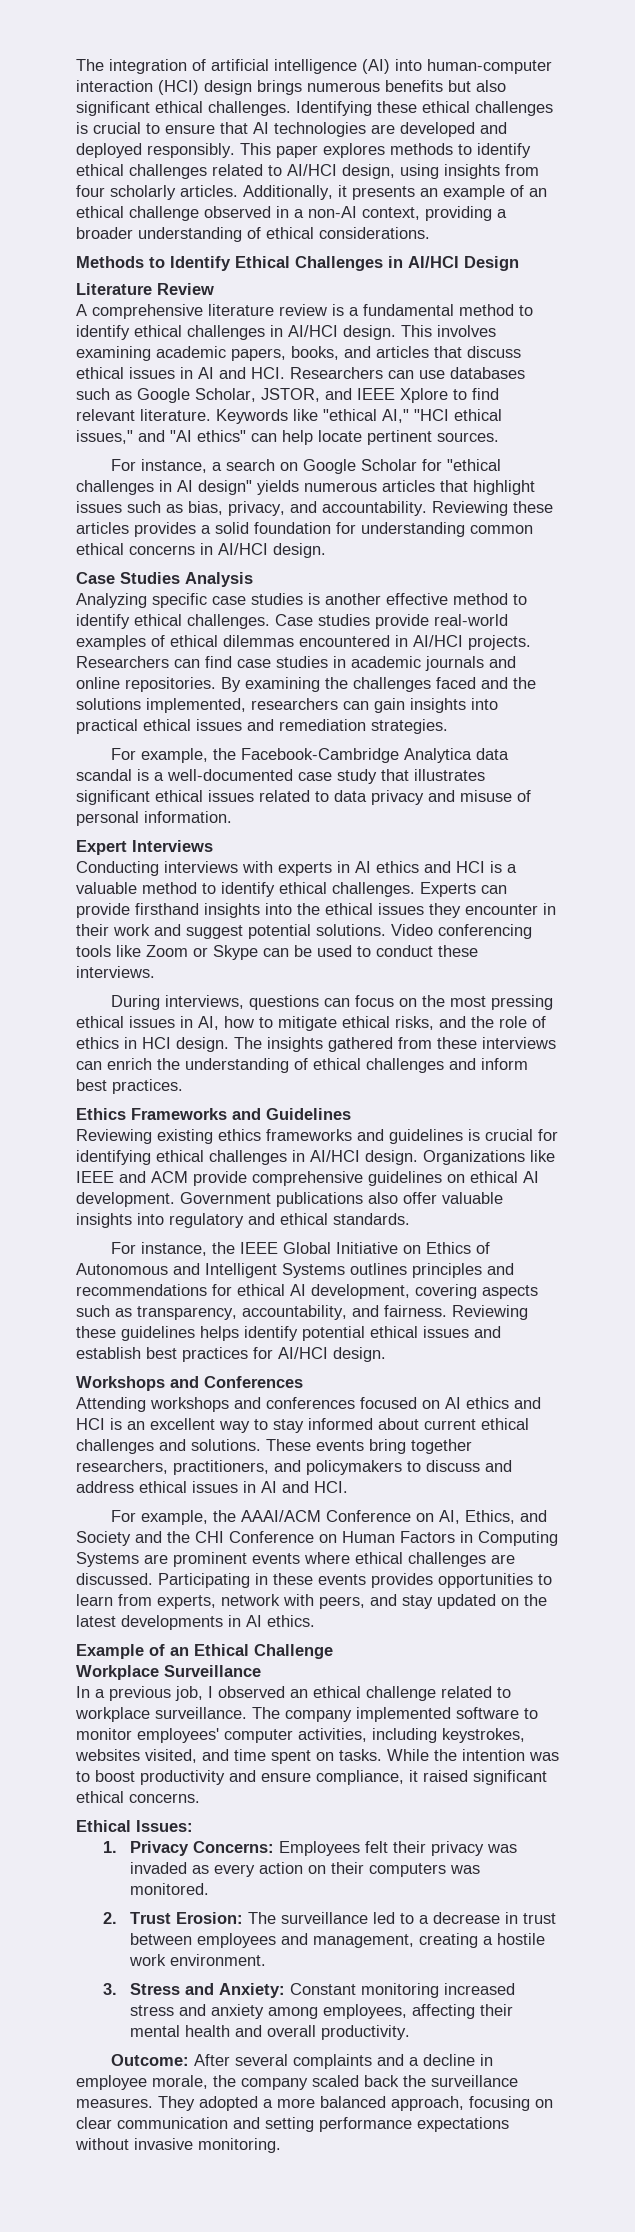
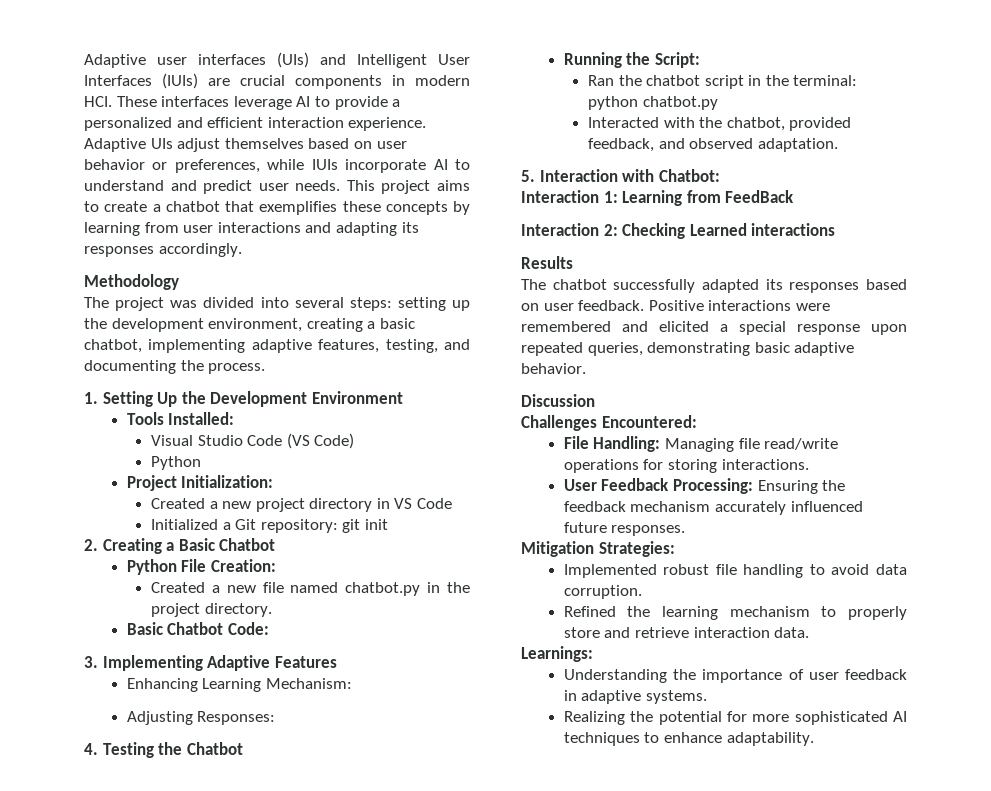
- The integration of artificial intelligence (AI) into human-computer interaction (HCI) design brings numerous benefits but also significant ethical challenges. Identifying these ethical challenges is crucial to ensure that AI technologies are developed and deployed responsibly. This paper explores methods to identify ethical challenges related to AI/HCI design, using insights from four scholarly articles. Additionally, it presents an example of an ethical challenge observed in a non-AI context, providing a broader understanding of ethical considerations.
- Methods to Identify Ethical Challenges in AI/HCI Design
- Literature Review
- A comprehensive literature review is a fundamental method to identify ethical challenges in AI/HCI design. This involves examining academic papers, books, and articles that discuss ethical issues in AI and HCI. Researchers can use databases such as Google Scholar, JSTOR, and IEEE Xplore to find relevant literature. Keywords like "ethical AI," "HCI ethical issues," and "AI ethics" can help locate pertinent sources.
- For instance, a search on Google Scholar for "ethical challenges in AI design" yields numerous articles that highlight issues such as bias, privacy, and accountability. Reviewing these articles provides a solid foundation for understanding common ethical concerns in AI/HCI design.
- Case Studies Analysis
- Analyzing specific case studies is another effective method to identify ethical challenges. Case studies provide real-world examples of ethical dilemmas encountered in AI/HCI projects. Researchers can find case studies in academic journals and online repositories. By examining the challenges faced and the solutions implemented, researchers can gain insights into practical ethical issues and remediation strategies.
- For example, the Facebook-Cambridge Analytica data scandal is a well-documented case study that illustrates significant ethical issues related to data privacy and misuse of personal information.
- Expert Interviews
- Conducting interviews with experts in AI ethics and HCI is a valuable method to identify ethical challenges. Experts can provide firsthand insights into the ethical issues they encounter in their work and suggest potential solutions. Video conferencing tools like Zoom or Skype can be used to conduct these interviews.
- During interviews, questions can focus on the most pressing ethical issues in AI, how to mitigate ethical risks, and the role of ethics in HCI design. The insights gathered from these interviews can enrich the understanding of ethical challenges and inform best practices.
- Ethics Frameworks and Guidelines
- Reviewing existing ethics frameworks and guidelines is crucial for identifying ethical challenges in AI/HCI design. Organizations like IEEE and ACM provide comprehensive guidelines on ethical AI development. Government publications also offer valuable insights into regulatory and ethical standards.
- For instance, the IEEE Global Initiative on Ethics of Autonomous and Intelligent Systems outlines principles and recommendations for ethical AI development, covering aspects such as transparency, accountability, and fairness. Reviewing these guidelines helps identify potential ethical issues and establish best practices for AI/HCI design.
- Workshops and Conferences
- Attending workshops and conferences focused on AI ethics and HCI is an excellent way to stay informed about current ethical challenges and solutions. These events bring together researchers, practitioners, and policymakers to discuss and address ethical issues in AI and HCI.
- For example, the AAAI/ACM Conference on AI, Ethics, and Society and the CHI Conference on Human Factors in Computing Systems are prominent events where ethical challenges are discussed. Participating in these events provides opportunities to learn from experts, network with peers, and stay updated on the latest developments in AI ethics.
- Example of an Ethical Challenge
- Workplace Surveillance
- In a previous job, I observed an ethical challenge related to workplace surveillance. The company implemented software to monitor employees' computer activities, including keystrokes, websites visited, and time spent on tasks. While the intention was to boost productivity and ensure compliance, it raised significant ethical concerns.
- Ethical Issues:
- 1. Privacy Concerns: Employees felt their privacy was invaded as every action on their computers was monitored.
- 2. Trust Erosion: The surveillance led to a decrease in trust between employees and management, creating a hostile work environment.
- 3. Stress and Anxiety: Constant monitoring increased stress and anxiety among employees, affecting their mental health and overall productivity.
- Outcome: After several complaints and a decline in employee morale, the company scaled back the surveillance measures. They adopted a more balanced approach, focusing on clear communication and setting performance expectations without invasive monitoring.
+ Adaptive user interfaces (UIs) and Intelligent User Interfaces (IUIs) are crucial components in modern HCI. These interfaces leverage AI to provide a personalized and efficient interaction experience. Adaptive UIs adjust themselves based on user behavior or preferences, while IUIs incorporate AI to understand and predict user needs. This project aims to create a chatbot that exemplifies these concepts by learning from user interactions and adapting its responses accordingly.
+ Methodology
+ The project was divided into several steps: setting up the development environment, creating a basic chatbot, implementing adaptive features, testing, and documenting the process.
+ 1. Setting Up the Development Environment
+ Tools Installed:
+ Visual Studio Code (VS Code)
+ Python
+ Project Initialization:
+ Created a new project directory in VS Code
+ Initialized a Git repository: git init
+ 2. Creating a Basic Chatbot
+ Python File Creation:
+ Created a new file named chatbot.py in the project directory.
+ Basic Chatbot Code:
+ 3. Implementing Adaptive Features
+ Enhancing Learning Mechanism:
+ Adjusting Responses:
+ 4. Testing the Chatbot
+ Running the Script:
+ Ran the chatbot script in the terminal: python chatbot.py
+ Interacted with the chatbot, provided feedback, and observed adaptation.
+ 5. Interaction with Chatbot:
+ Interaction 1: Learning from FeedBack
+ Interaction 2: Checking Learned interactions
+ Results
+ The chatbot successfully adapted its responses based on user feedback. Positive interactions were remembered and elicited a special response upon repeated queries, demonstrating basic adaptive behavior.
+ Discussion
+ Challenges Encountered:
+ File Handling: Managing file read/write operations for storing interactions.
+ User Feedback Processing: Ensuring the feedback mechanism accurately influenced future responses.
+ Mitigation Strategies:
+ Implemented robust file handling to avoid data corruption.
+ Refined the learning mechanism to properly store and retrieve interaction data.
+ Learnings:
+ Understanding the importance of user feedback in adaptive systems.
+ Realizing the potential for more sophisticated AI techniques to enhance adaptability.

